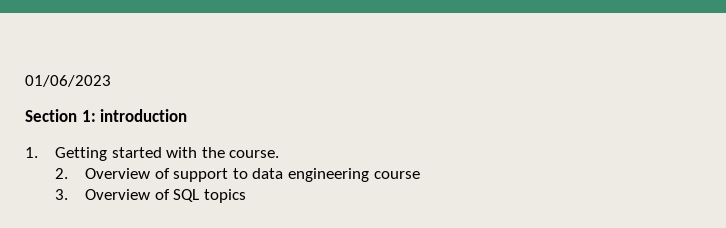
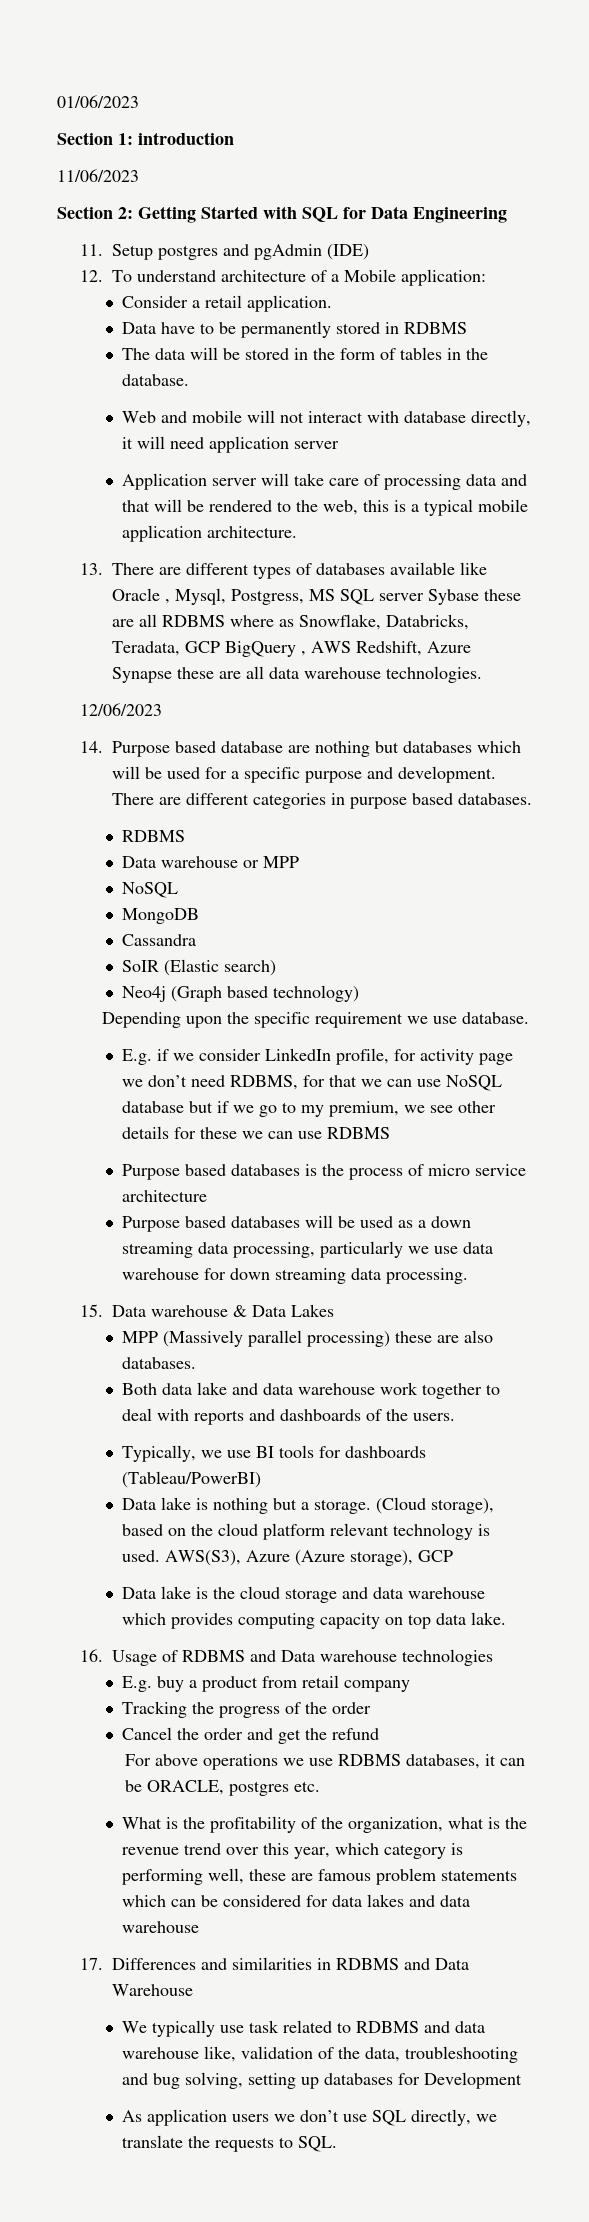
- 1. Getting started with the course.
- 2. Overview of support to data engineering course
- 3. Overview of SQL topics
+ 11/06/2023
+ Section 2: Getting Started with SQL for Data Engineering
+ 11. Setup postgres and pgAdmin (IDE)
+ 12. To understand architecture of a Mobile application:
+ Consider a retail application.
+ Data have to be permanently stored in RDBMS
+ The data will be stored in the form of tables in the database.
+ Web and mobile will not interact with database directly, it will need application server
+ Application server will take care of processing data and that will be rendered to the web, this is a typical mobile application architecture.
+ 13. There are different types of databases available like Oracle , Mysql, Postgress, MS SQL server Sybase these are all RDBMS where as Snowflake, Databricks, Teradata, GCP BigQuery , AWS Redshift, Azure Synapse these are all data warehouse technologies.
+ 12/06/2023
+ 14. Purpose based database are nothing but databases which will be used for a specific purpose and development. There are different categories in purpose based databases.
+ RDBMS
+ Data warehouse or MPP
+ NoSQL
+ MongoDB
+ Cassandra
+ SoIR (Elastic search)
+ Neo4j (Graph based technology)
+ Depending upon the specific requirement we use database.
+ E.g. if we consider LinkedIn profile, for activity page we don’t need RDBMS, for that we can use NoSQL database but if we go to my premium, we see other details for these we can use RDBMS
+ Purpose based databases is the process of micro service architecture
+ Purpose based databases will be used as a down streaming data processing, particularly we use data warehouse for down streaming data processing.
+ 15. Data warehouse & Data Lakes
+ MPP (Massively parallel processing) these are also databases.
+ Both data lake and data warehouse work together to deal with reports and dashboards of the users.
+ Typically, we use BI tools for dashboards (Tableau/PowerBI)
+ Data lake is nothing but a storage. (Cloud storage), based on the cloud platform relevant technology is used. AWS(S3), Azure (Azure storage), GCP
+ Data lake is the cloud storage and data warehouse which provides computing capacity on top data lake.
+ 16. Usage of RDBMS and Data warehouse technologies
+ E.g. buy a product from retail company
+ Tracking the progress of the order
+ Cancel the order and get the refund
+ For above operations we use RDBMS databases, it can be ORACLE, postgres etc.
+ What is the profitability of the organization, what is the revenue trend over this year, which category is performing well, these are famous problem statements which can be considered for data lakes and data warehouse
+ 17. Differences and similarities in RDBMS and Data Warehouse
+ We typically use task related to RDBMS and data warehouse like, validation of the data, troubleshooting and bug solving, setting up databases for Development
+ As application users we don’t use SQL directly, we translate the requests to SQL.

